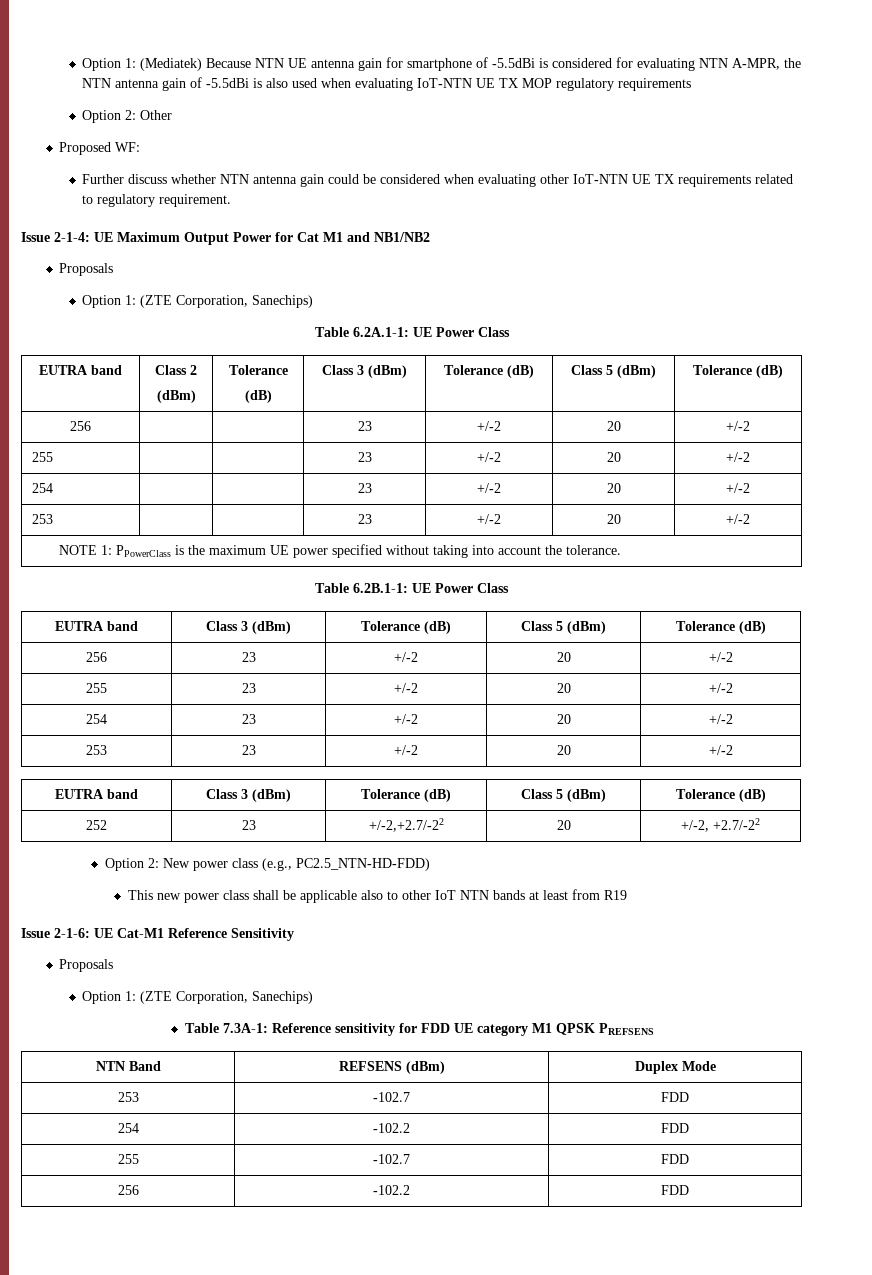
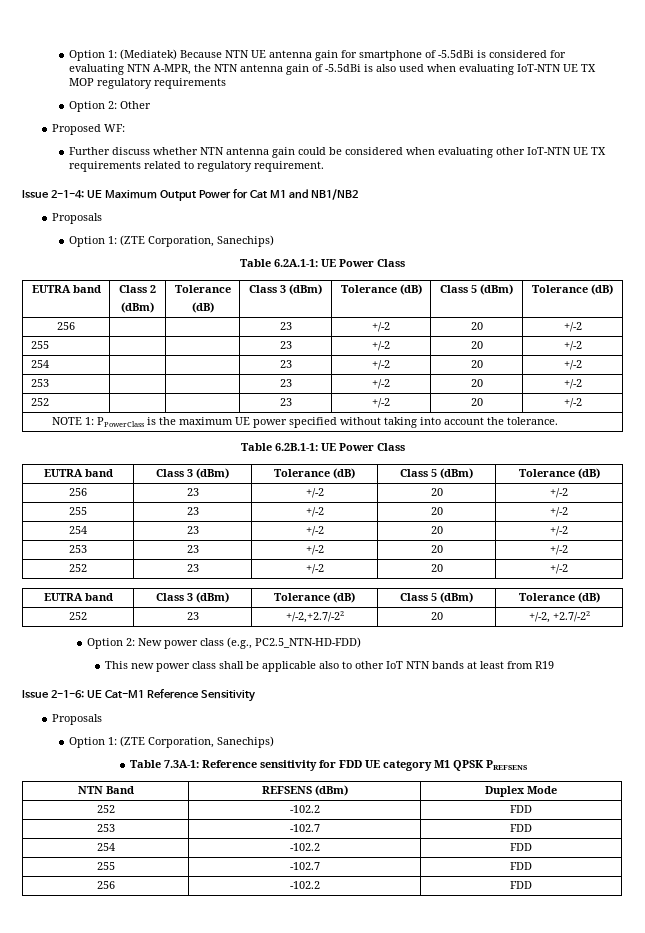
+ 252 | | | 23 | +/-2 | 20 | +/-2
+ 252 | 23 | +/-2 | 20 | +/-2
+ 252 | -102.2 | FDD

